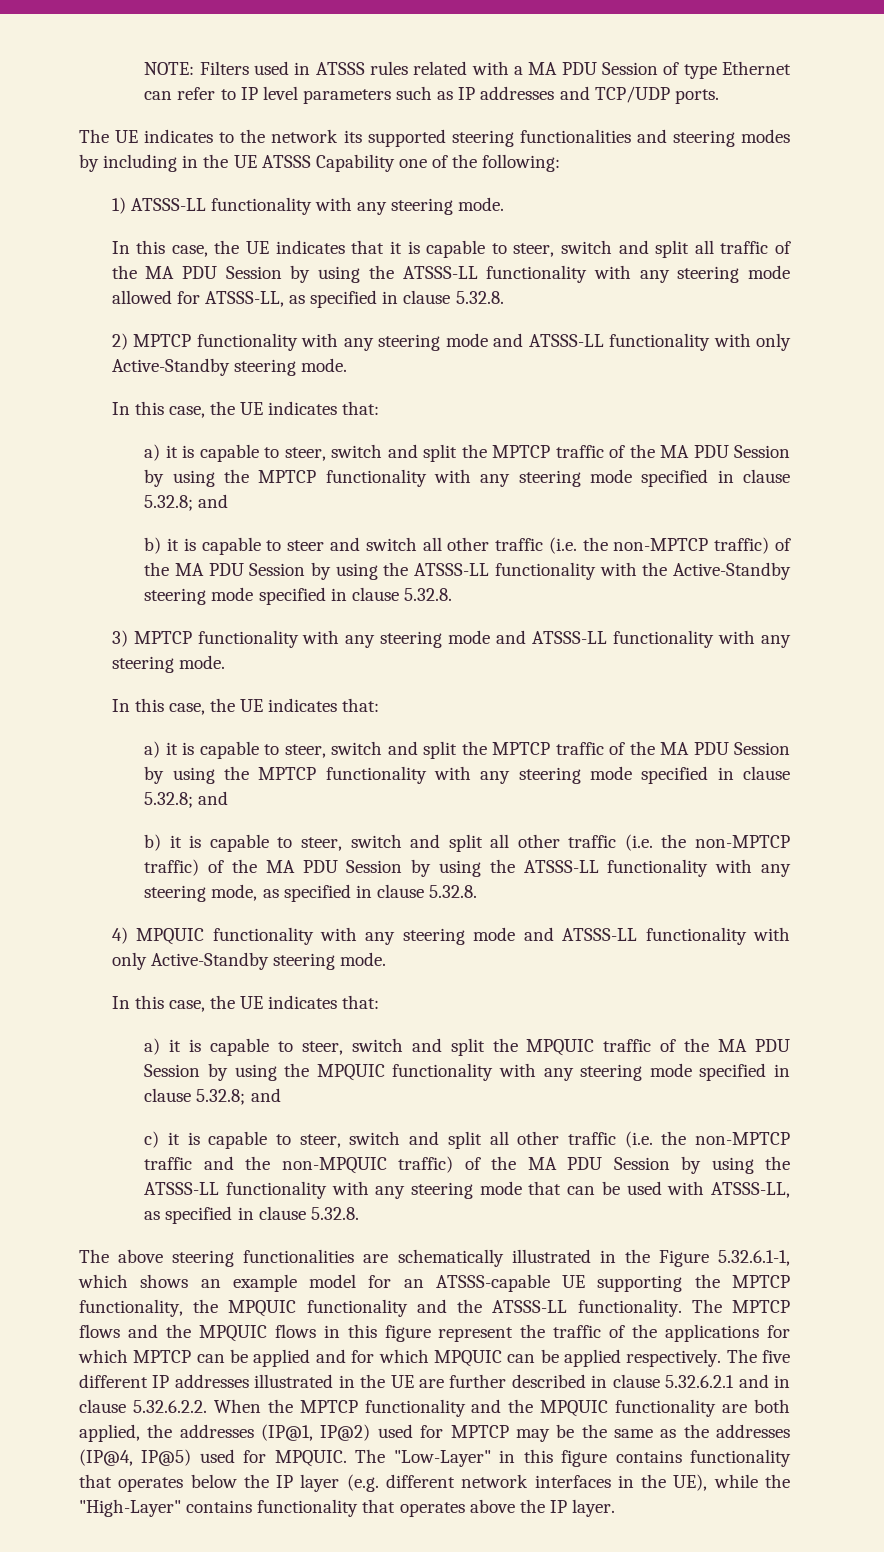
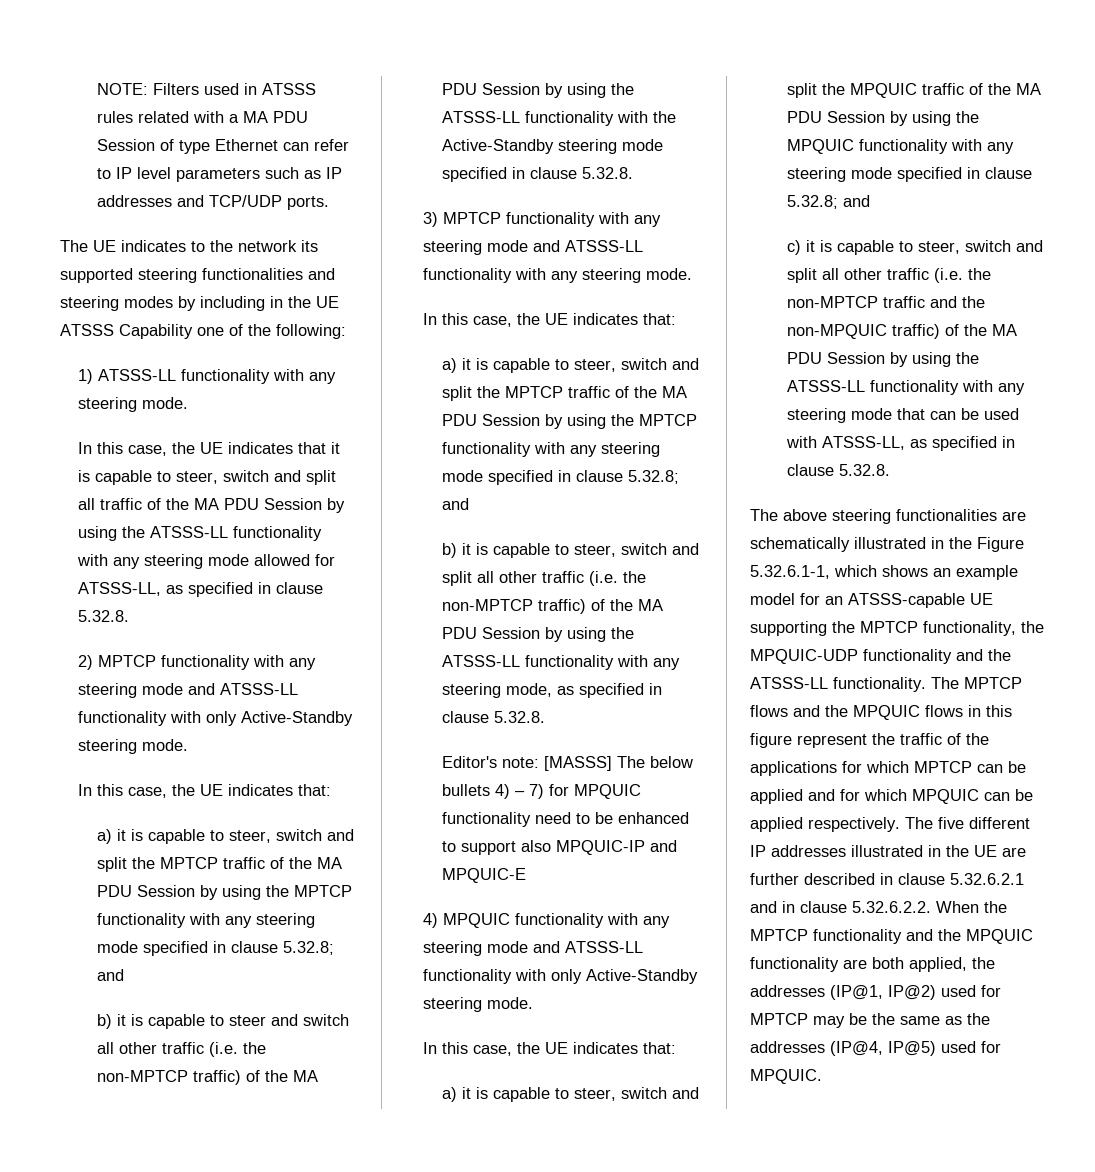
+ Editor's note: [MASSS] The below bullets 4) – 7) for MPQUIC functionality need to be enhanced to support also MPQUIC-IP and MPQUIC-E
- The above steering functionalities are schematically illustrated in the Figure 5.32.6.1-1, which shows an example model for an ATSSS-capable UE supporting the MPTCP functionality, the MPQUIC functionality and the ATSSS-LL functionality.
+ The above steering functionalities are schematically illustrated in the Figure 5.32.6.1-1, which shows an example model for an ATSSS-capable UE supporting the MPTCP functionality, the MPQUIC-UDP functionality and the ATSSS-LL functionality.
- The "Low-Layer" in this figure contains functionality that operates below the IP layer (e.g. different network interfaces in the UE), while the "High-Layer" contains functionality that operates above the IP layer.

